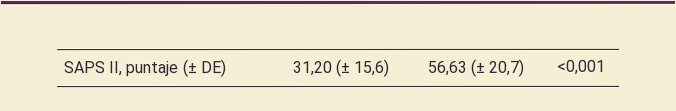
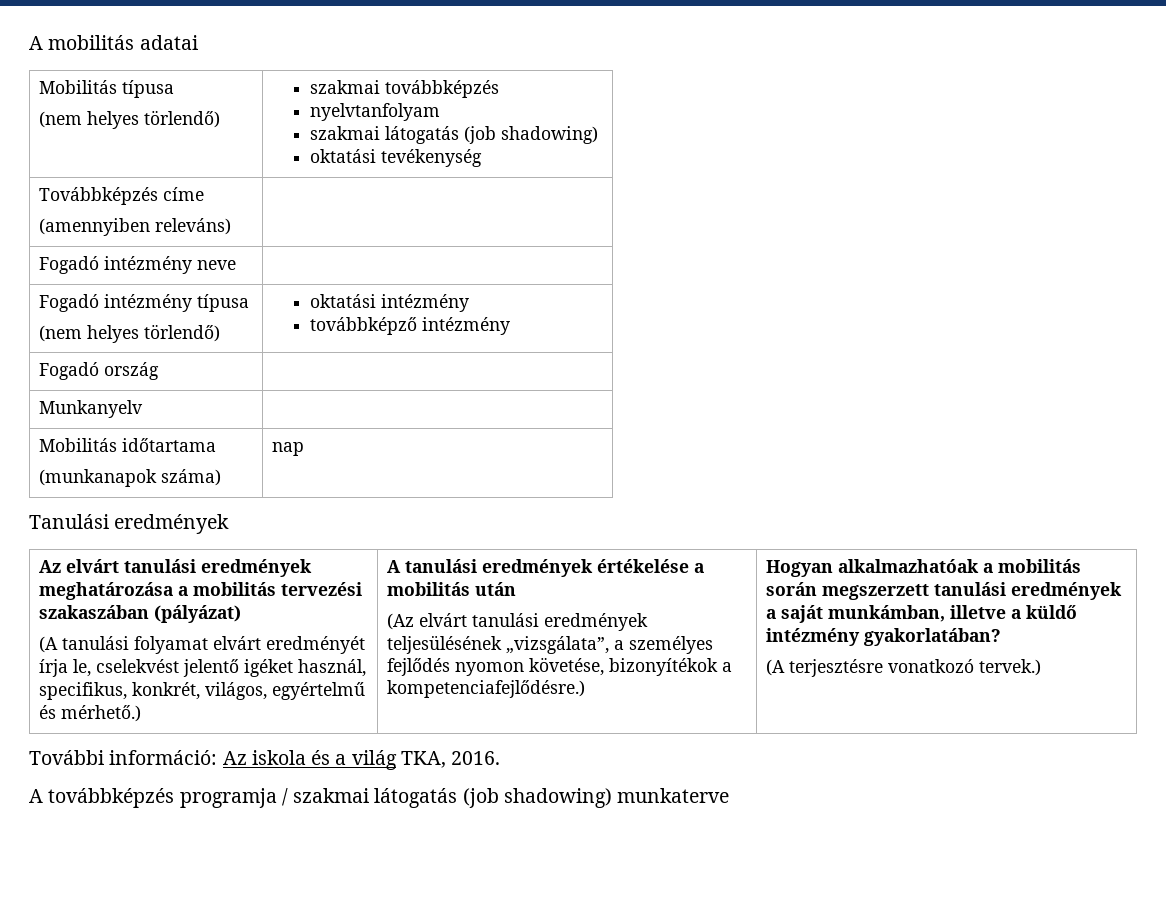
- SAPS II, puntaje (± DE) | 31,20 (± 15,6) | 56,63 (± 20,7) | <0,001
+ A mobilitás adatai
+ Mobilitás típusa
+ (nem helyes törlendő) | szakmai továbbképzés
+ nyelvtanfolyam
+ szakmai látogatás (job shadowing)
+ oktatási tevékenység
+ Továbbképzés címe
+ (amennyiben releváns) |
+ Fogadó intézmény neve |
+ Fogadó intézmény típusa
+ (nem helyes törlendő) | oktatási intézmény
+ továbbképző intézmény
+ Fogadó ország |
+ Munkanyelv |
+ Mobilitás időtartama
+ (munkanapok száma) | nap
+ Tanulási eredmények
+ Az elvárt tanulási eredmények meghatározása a mobilitás tervezési szakaszában (pályázat)
+ (A tanulási folyamat elvárt eredményét írja le, cselekvést jelentő igéket használ, specifikus, konkrét, világos, egyértelmű és mérhető.) | A tanulási eredmények értékelése a mobilitás után
+ (Az elvárt tanulási eredmények teljesülésének „vizsgálata”, a személyes fejlődés nyomon követése, bizonyítékok a kompetenciafejlődésre.) | Hogyan alkalmazhatóak a mobilitás során megszerzett tanulási eredmények a saját munkámban, illetve a küldő intézmény gyakorlatában?
+ (A terjesztésre vonatkozó tervek.)
+ További információ: Az iskola és a világ TKA, 2016.
+ A továbbképzés programja / szakmai látogatás (job shadowing) munkaterve

